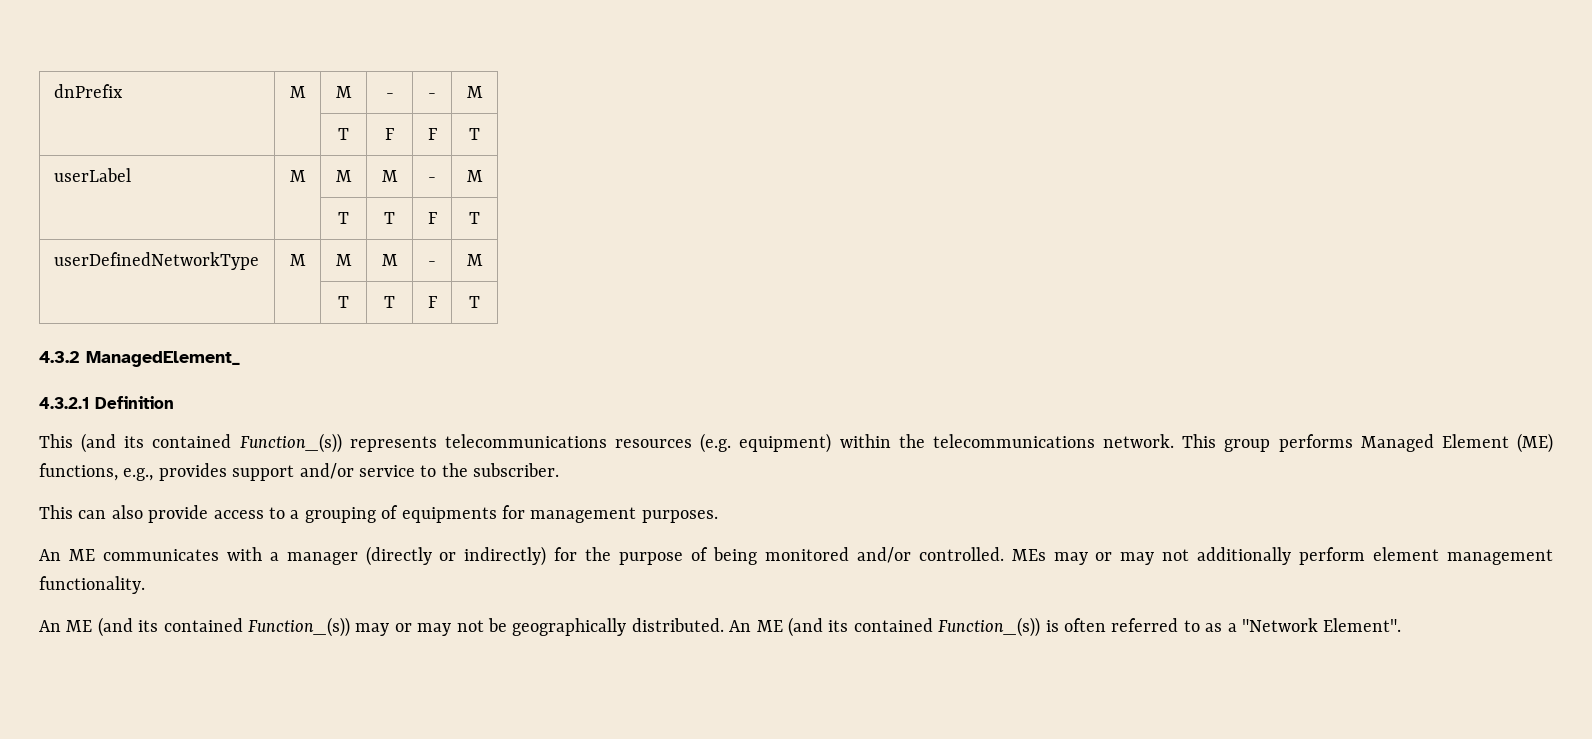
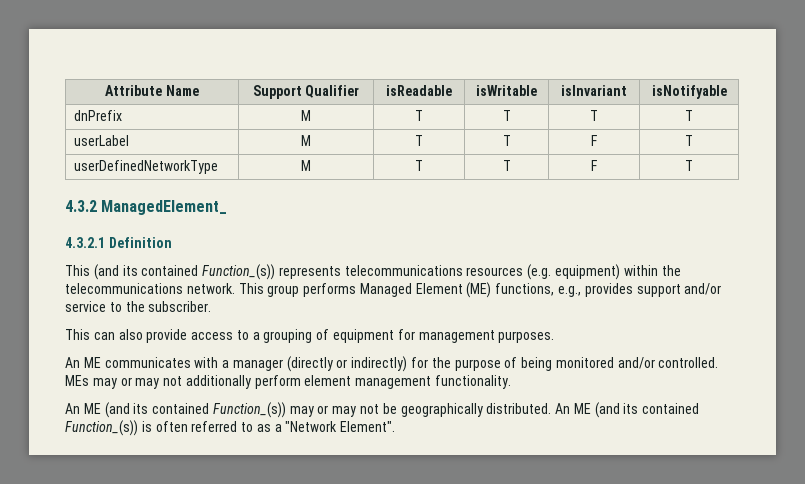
- dnPrefix | M | M | - | - | M
- | | T | F | F | T
+ Attribute Name | Support Qualifier | isReadable | isWritable | isInvariant | isNotifyable
+ dnPrefix | M | T | T | T | T
- userLabel | M | M | M | - | M
- | | T | T | F | T
+ userLabel | M | T | T | F | T
- userDefinedNetworkType | M | M | M | - | M
- | | T | T | F | T
+ userDefinedNetworkType | M | T | T | F | T
- This can also provide access to a grouping of equipments for management purposes.
+ This can also provide access to a grouping of equipment for management purposes.

